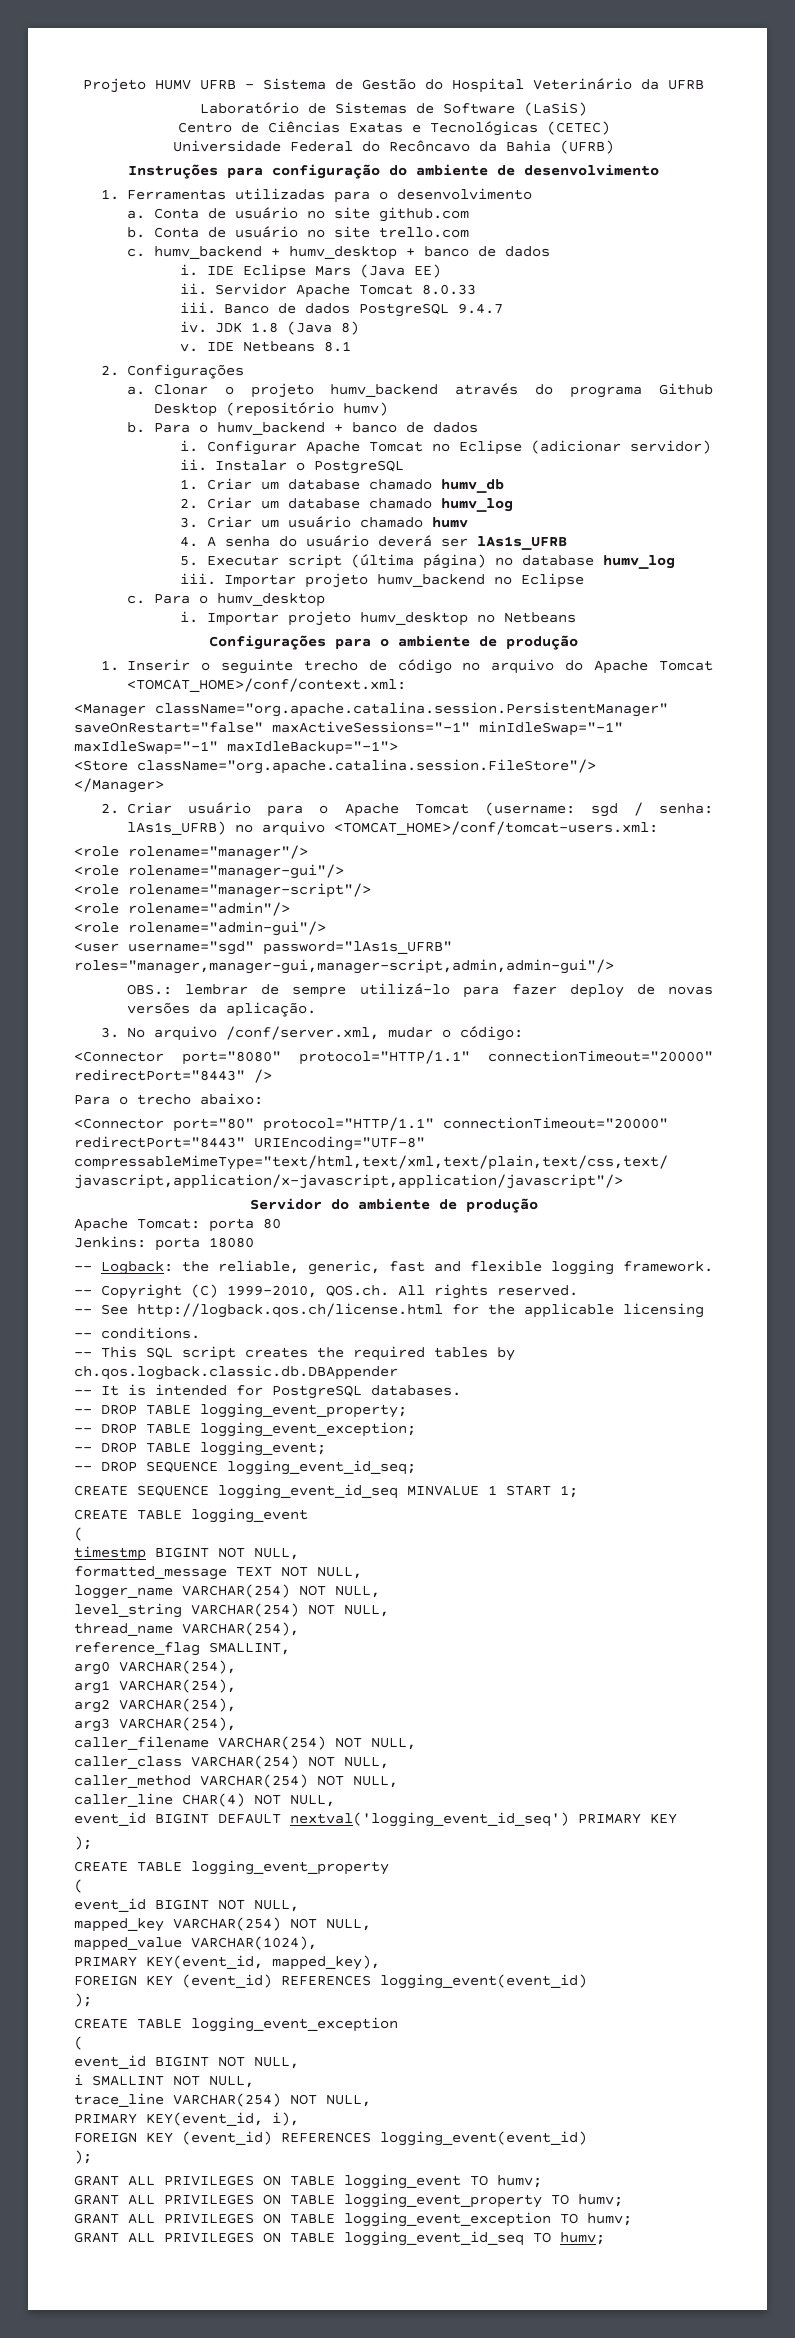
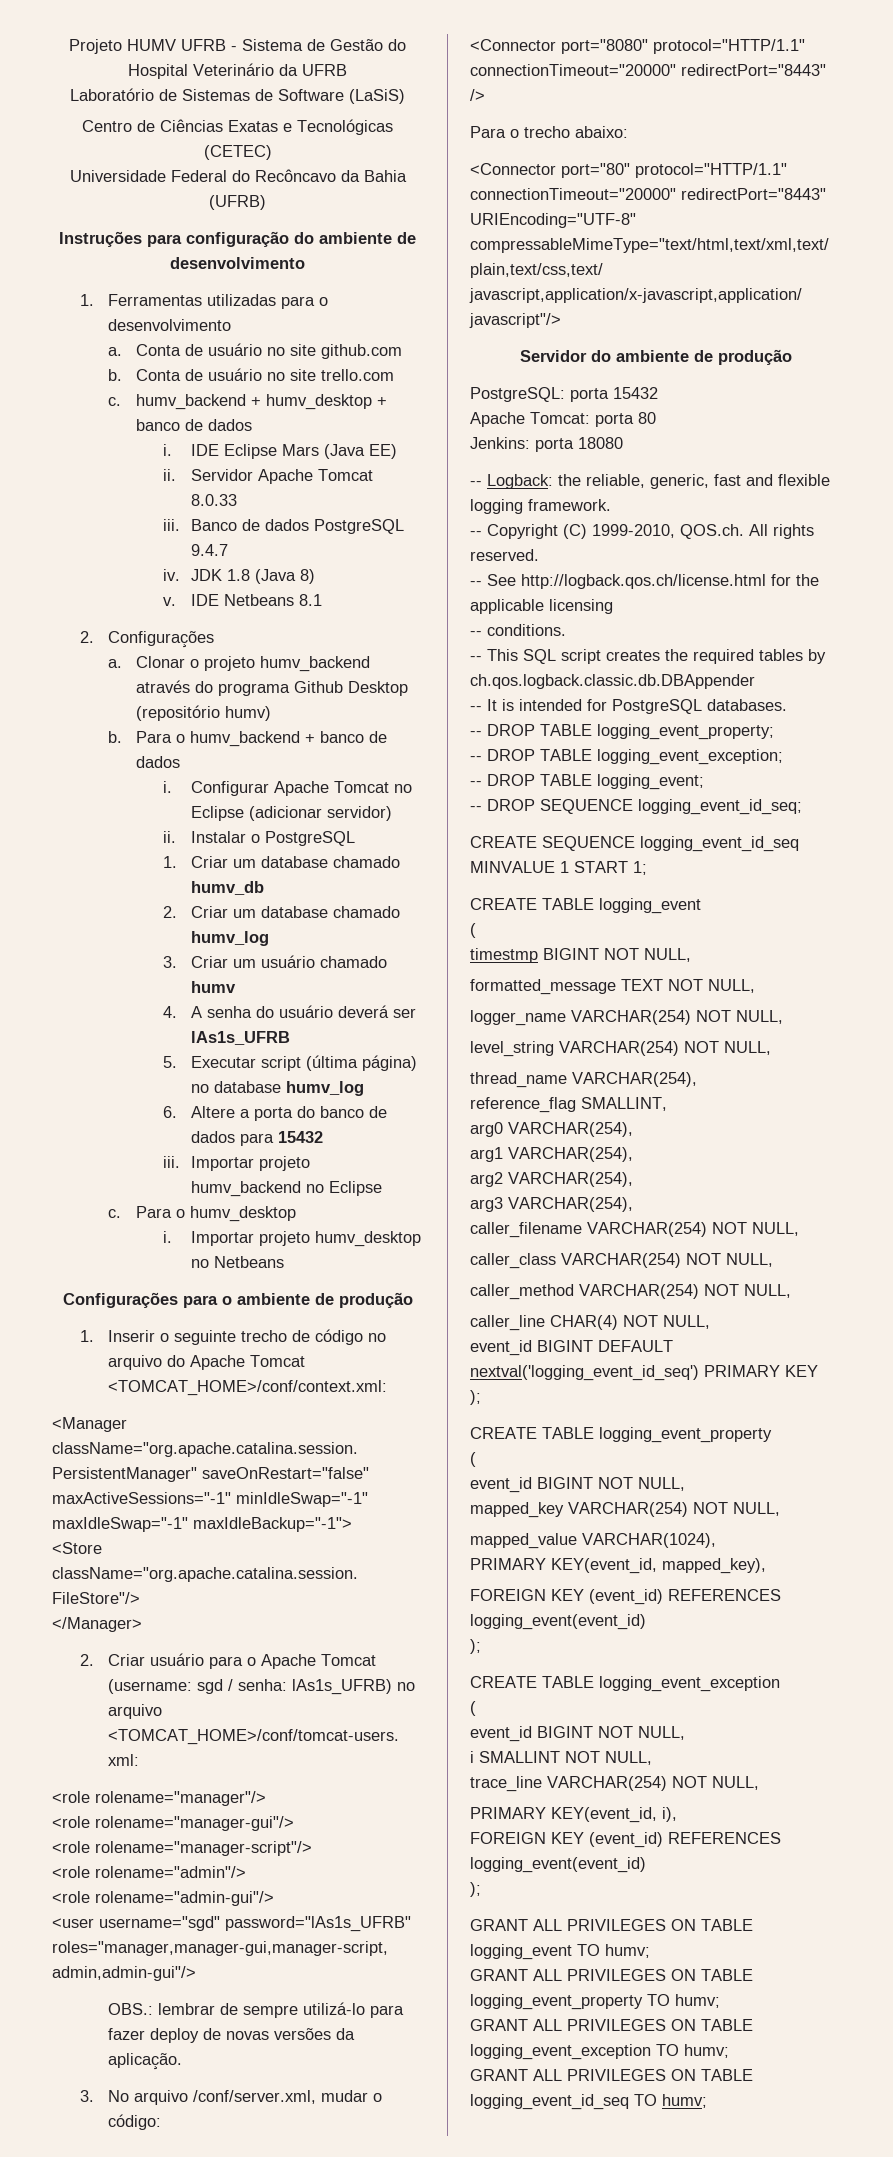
+ 6. Altere a porta do banco de dados para 15432
+ PostgreSQL: porta 15432

